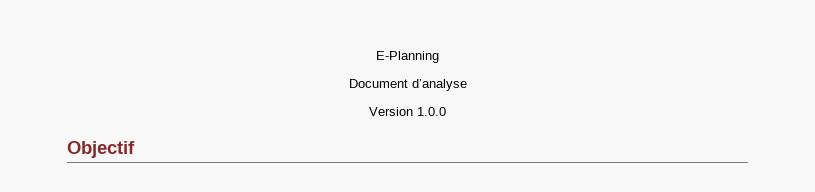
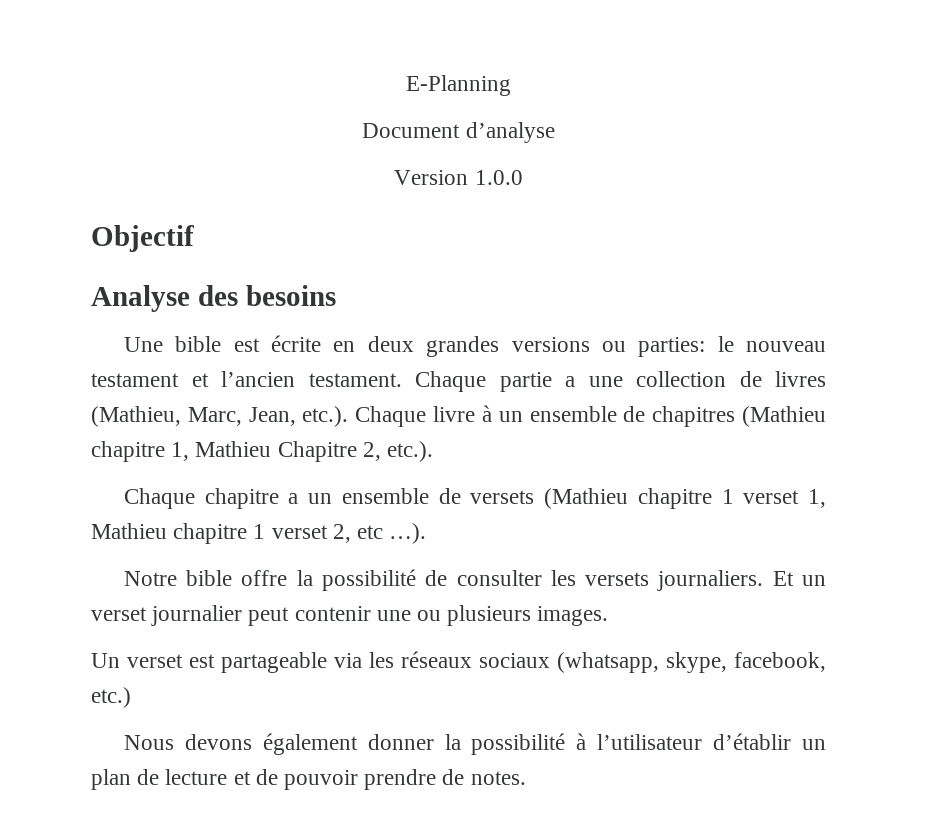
+ Analyse des besoins
+ Une bible est écrite en deux grandes versions ou parties: le nouveau testament et l’ancien testament. Chaque partie a une collection de livres (Mathieu, Marc, Jean, etc.). Chaque livre à un ensemble de chapitres (Mathieu chapitre 1, Mathieu Chapitre 2, etc.).
+ Chaque chapitre a un ensemble de versets (Mathieu chapitre 1 verset 1, Mathieu chapitre 1 verset 2, etc …).
+ Notre bible offre la possibilité de consulter les versets journaliers. Et un verset journalier peut contenir une ou plusieurs images.
+ Un verset est partageable via les réseaux sociaux (whatsapp, skype, facebook, etc.)
+ Nous devons également donner la possibilité à l’utilisateur d’établir un plan de lecture et de pouvoir prendre de notes.

